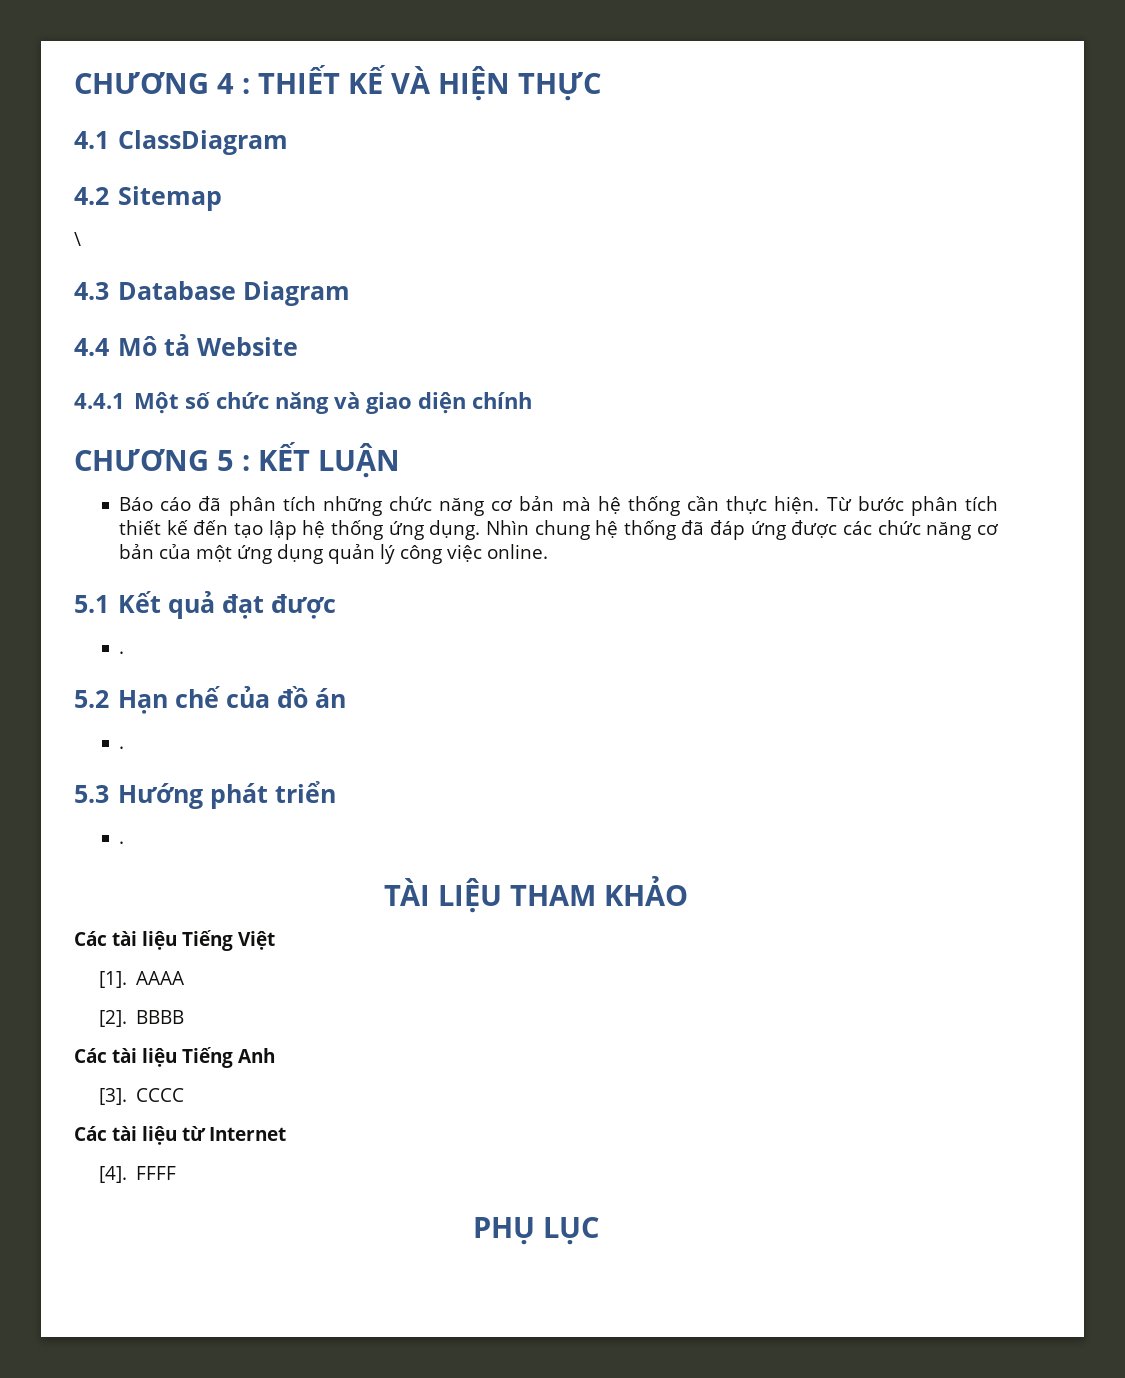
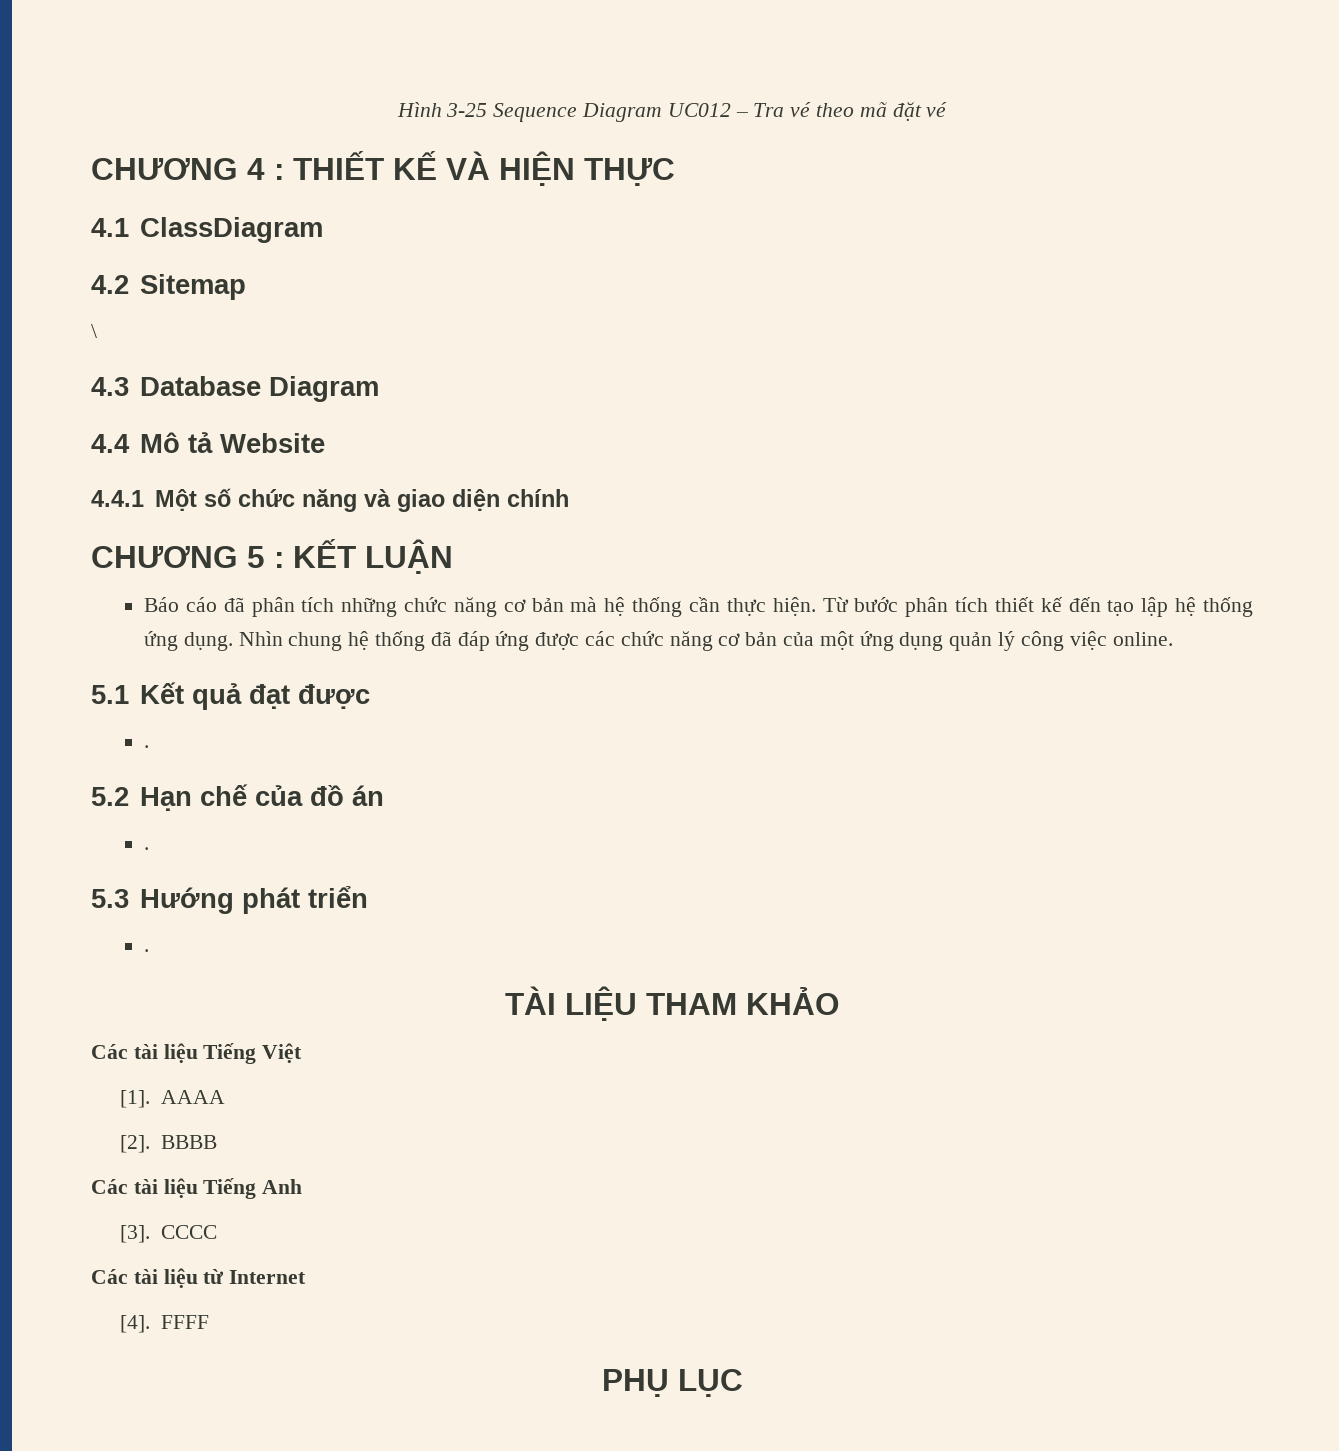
+ Hình 3-25 Sequence Diagram UC012 – Tra vé theo mã đặt vé

